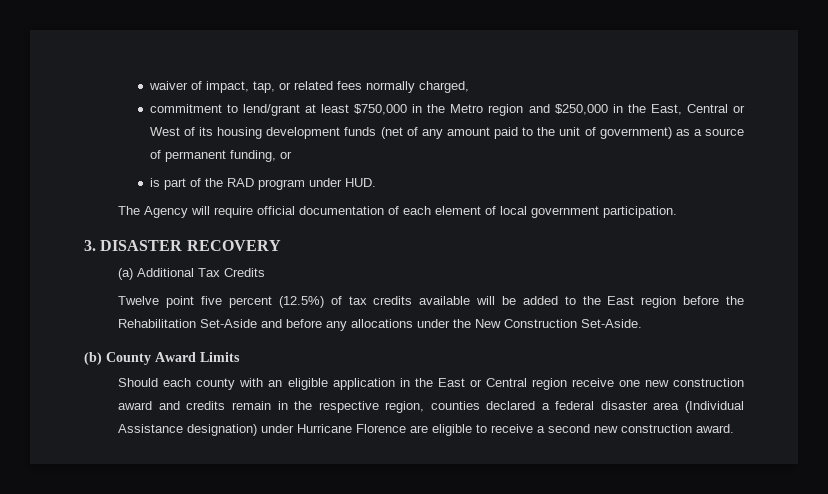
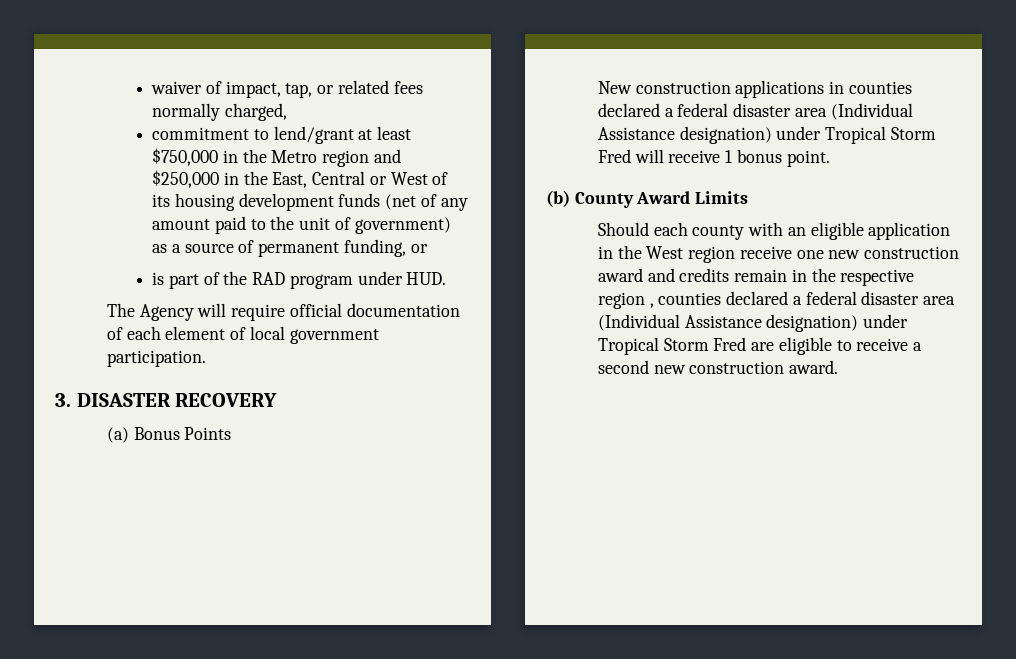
- (a) Additional Tax Credits
- Twelve point five percent (12.5%) of tax credits available will be added to the East region before the Rehabilitation Set-Aside and before any allocations under the New Construction Set-Aside.
+ (a) Bonus Points
+ New construction applications in counties declared a federal disaster area (Individual Assistance designation) under Tropical Storm Fred will receive 1 bonus point.
- Should each county with an eligible application in the East or Central region receive one new construction award and credits remain in the respective region, counties declared a federal disaster area (Individual Assistance designation) under Hurricane Florence are eligible to receive a second new construction award.
+ Should each county with an eligible application in the West region receive one new construction award and credits remain in the respective region , counties declared a federal disaster area (Individual Assistance designation) under Tropical Storm Fred are eligible to receive a second new construction award.

